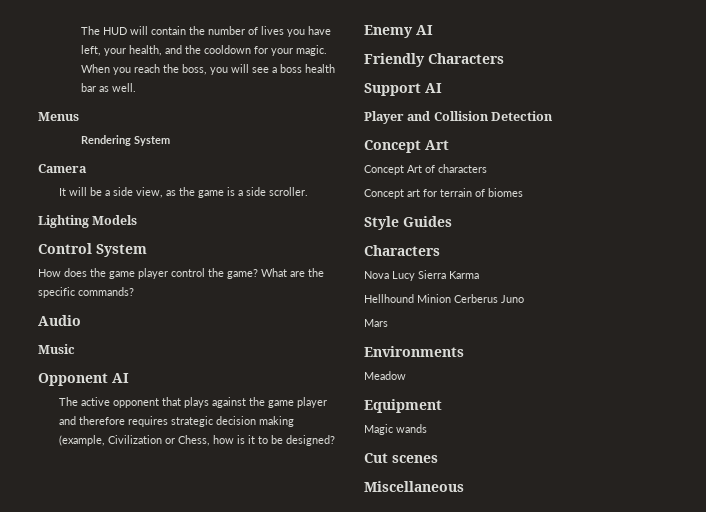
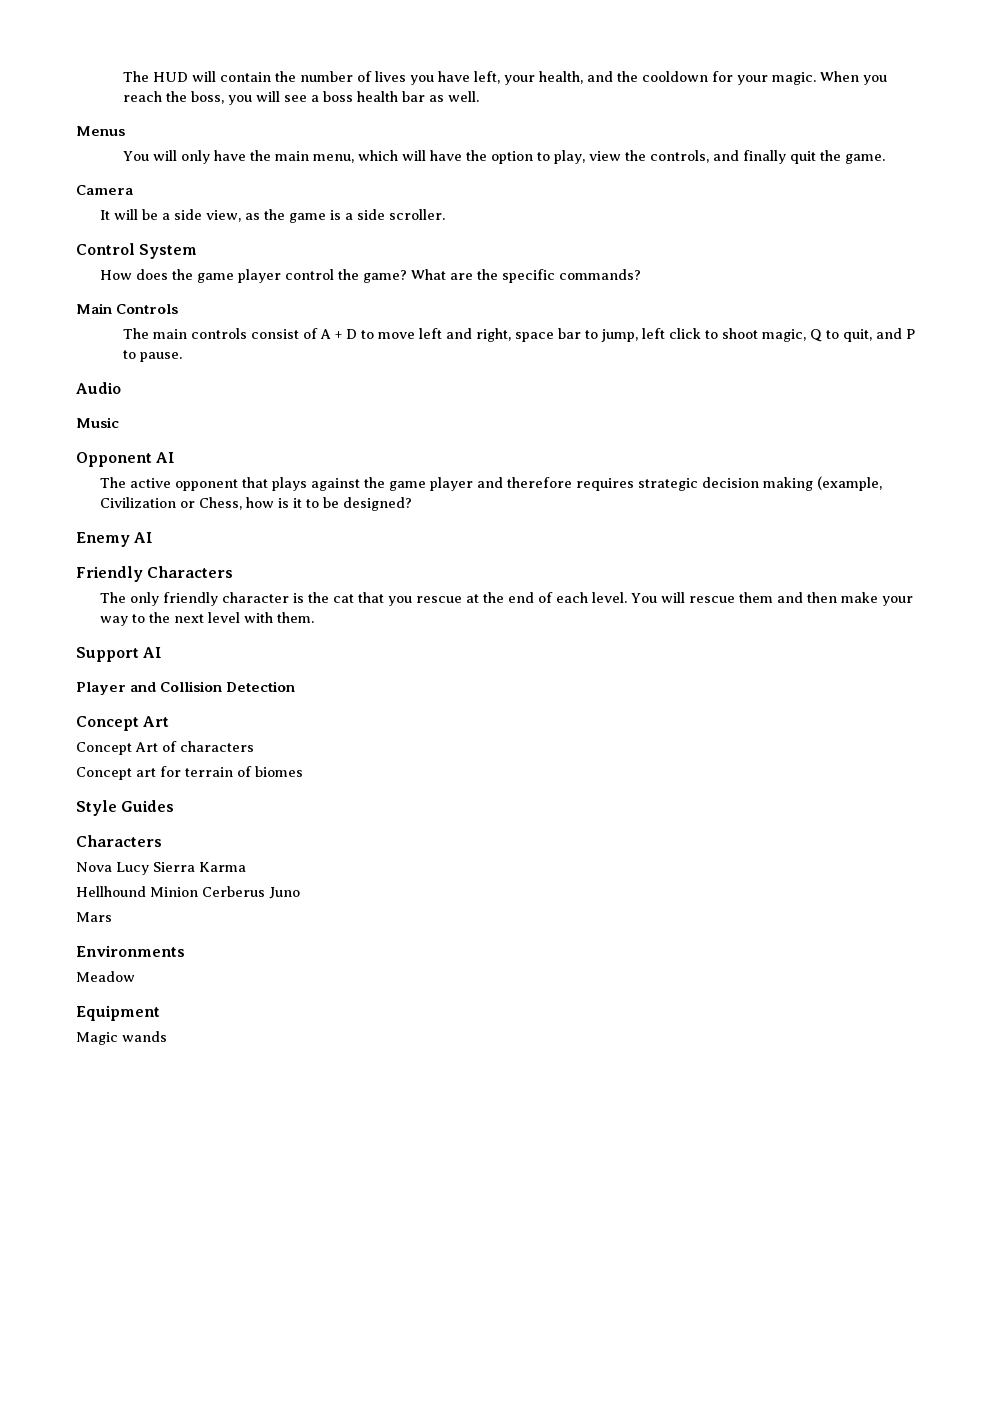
- Rendering System
+ You will only have the main menu, which will have the option to play, view the controls, and finally quit the game.
- Lighting Models
+ Main Controls
+ The main controls consist of A + D to move left and right, space bar to jump, left click to shoot magic, Q to quit, and P to pause.
+ The only friendly character is the cat that you rescue at the end of each level. You will rescue them and then make your way to the next level with them.
- Cut scenes
- Miscellaneous

